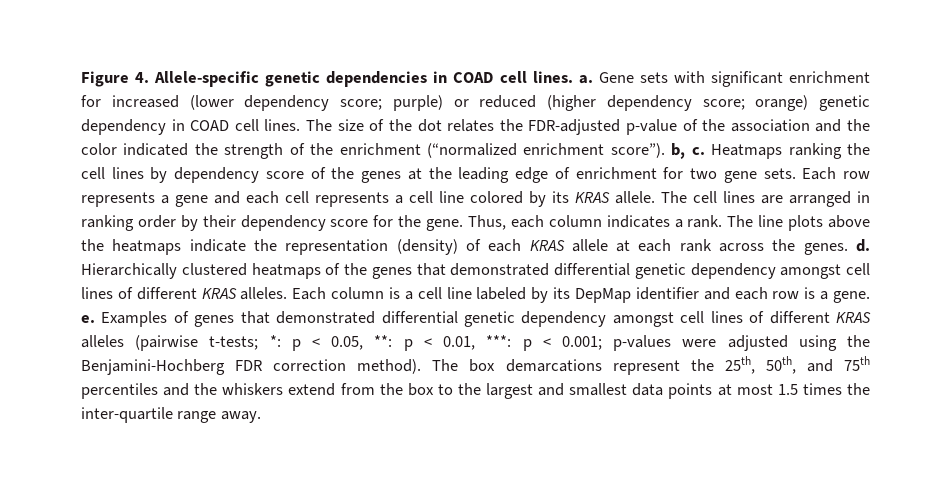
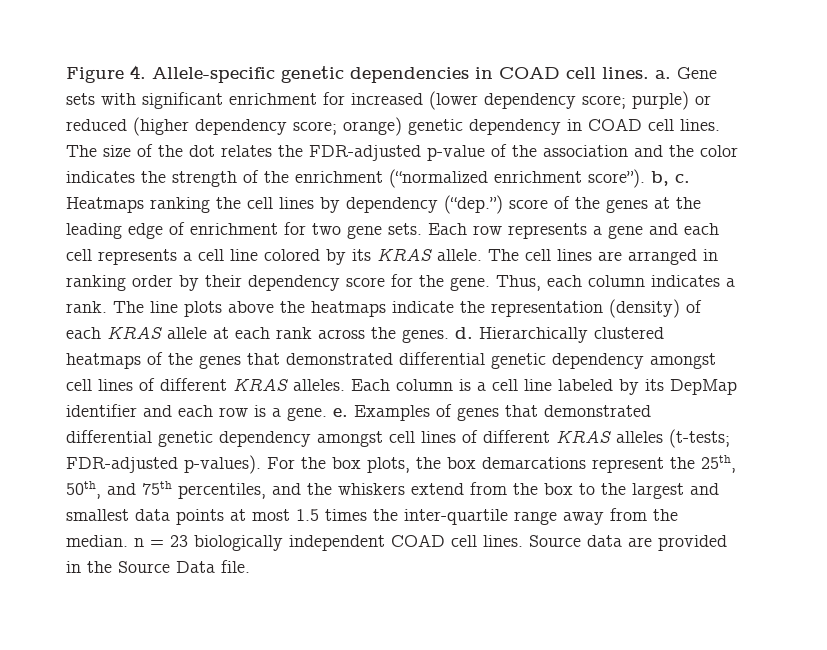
- The size of the dot relates the FDR-adjusted p-value of the association and the color indicated the strength of the enrichment (“normalized enrichment score”). b, c.
+ The size of the dot relates the FDR-adjusted p-value of the association and the color indicates the strength of the enrichment (“normalized enrichment score”). b, c.
- Heatmaps ranking the cell lines by dependency score of the genes at the leading edge of enrichment for two gene sets.
+ Heatmaps ranking the cell lines by dependency (“dep.”) score of the genes at the leading edge of enrichment for two gene sets.
- Examples of genes that demonstrated differential genetic dependency amongst cell lines of different KRAS alleles (pairwise t-tests; *: p < 0.05, **: p < 0.01, ***: p < 0.001; p-values were adjusted using the Benjamini-Hochberg FDR correction method). The box demarcations represent the 25th, 50th, and 75th percentiles and the whiskers extend from the box to the largest and smallest data points at most 1.5 times the inter-quartile range away.
+ Examples of genes that demonstrated differential genetic dependency amongst cell lines of different KRAS alleles (t-tests; FDR-adjusted p-values). For the box plots, the box demarcations represent the 25th, 50th, and 75th percentiles, and the whiskers extend from the box to the largest and smallest data points at most 1.5 times the inter-quartile range away from the median. n = 23 biologically independent COAD cell lines. Source data are provided in the Source Data file.

